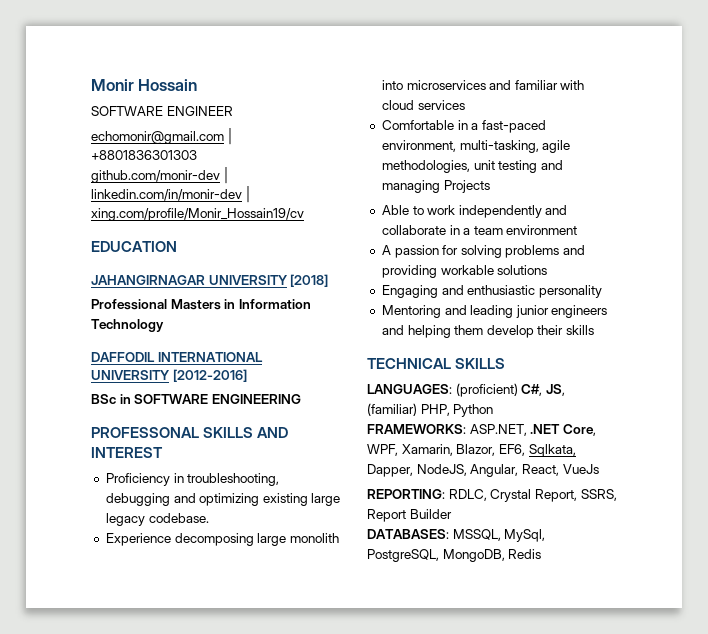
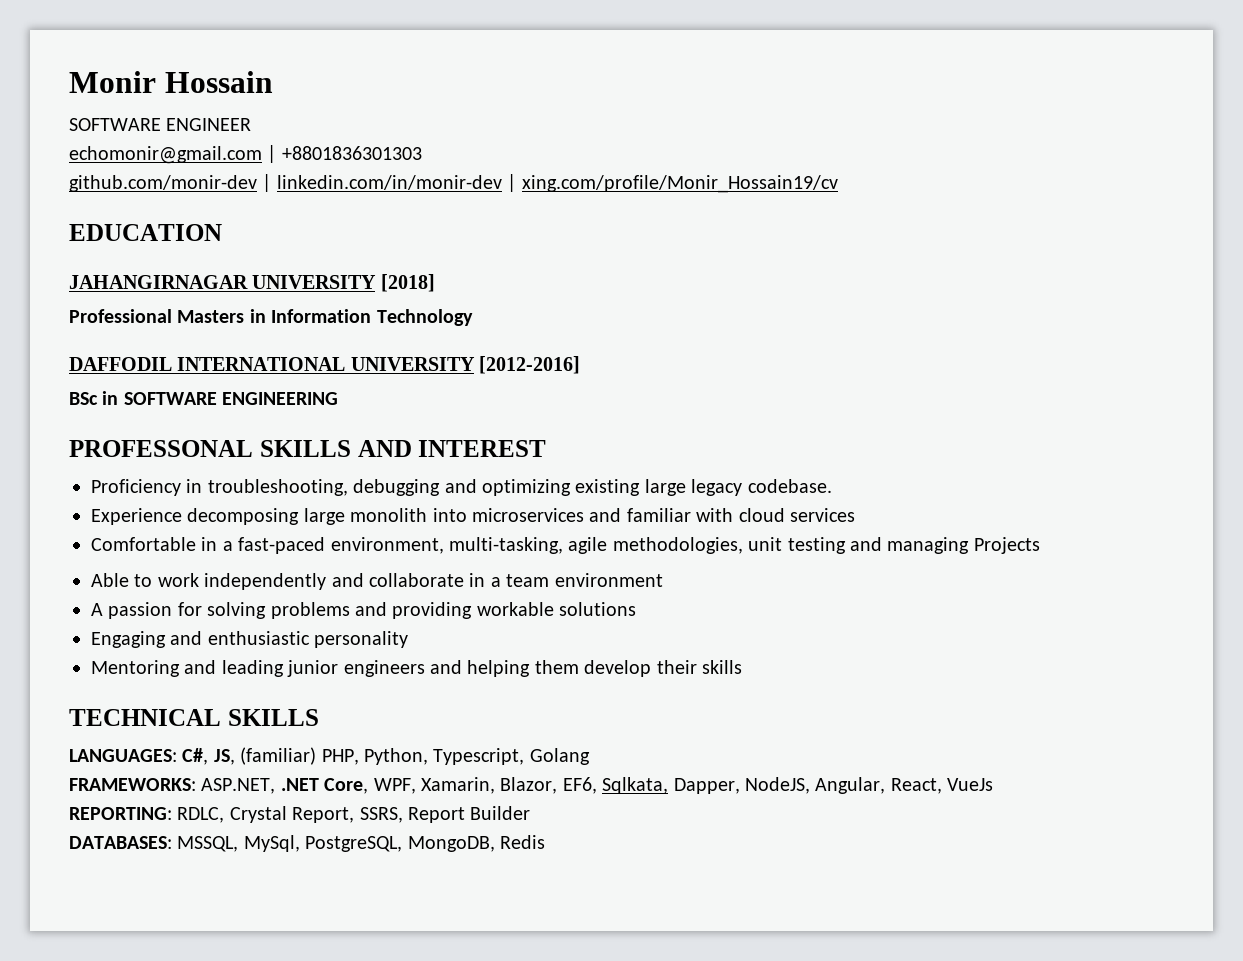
- LANGUAGES: (proficient) C#, JS, (familiar) PHP, Python
+ LANGUAGES: C#, JS, (familiar) PHP, Python, Typescript, Golang

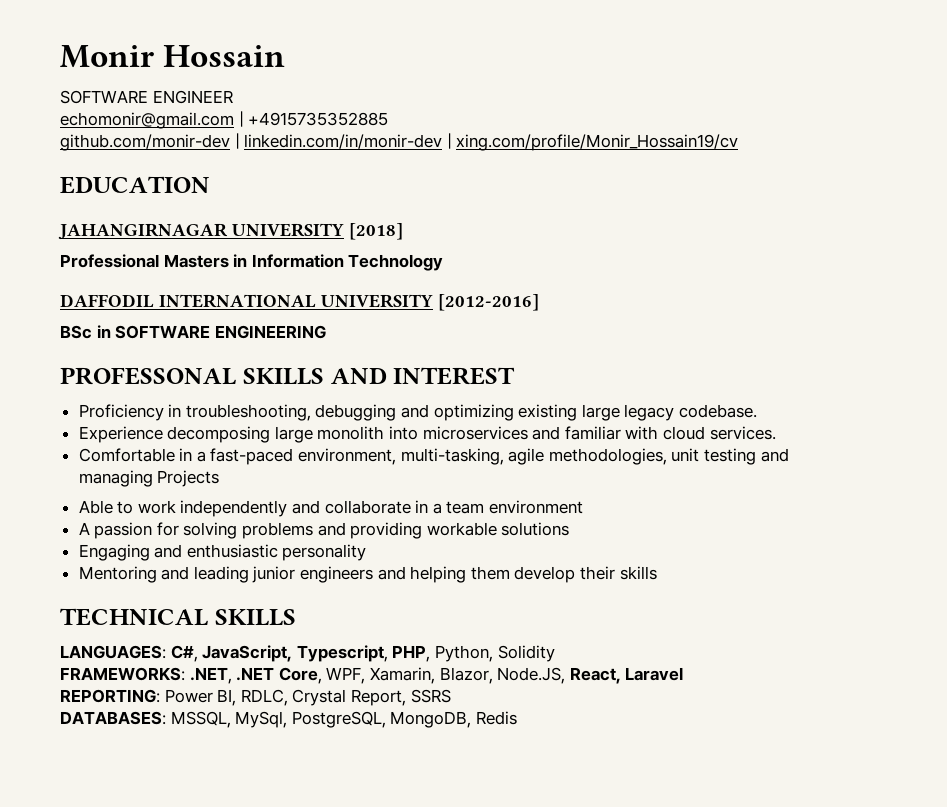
- echomonir@gmail.com | +8801836301303
+ echomonir@gmail.com | +4915735352885
- Experience decomposing large monolith into microservices and familiar with cloud services
+ Experience decomposing large monolith into microservices and familiar with cloud services.
- LANGUAGES: C#, JS, (familiar) PHP, Python, Typescript, Golang
+ LANGUAGES: C#, JavaScript, Typescript, PHP, Python, Solidity
- FRAMEWORKS: ASP.NET, .NET Core, WPF, Xamarin, Blazor, EF6, Sqlkata, Dapper, NodeJS, Angular, React, VueJs
+ FRAMEWORKS: .NET, .NET Core, WPF, Xamarin, Blazor, Node.JS, React, Laravel
- REPORTING: RDLC, Crystal Report, SSRS, Report Builder
+ REPORTING: Power BI, RDLC, Crystal Report, SSRS

